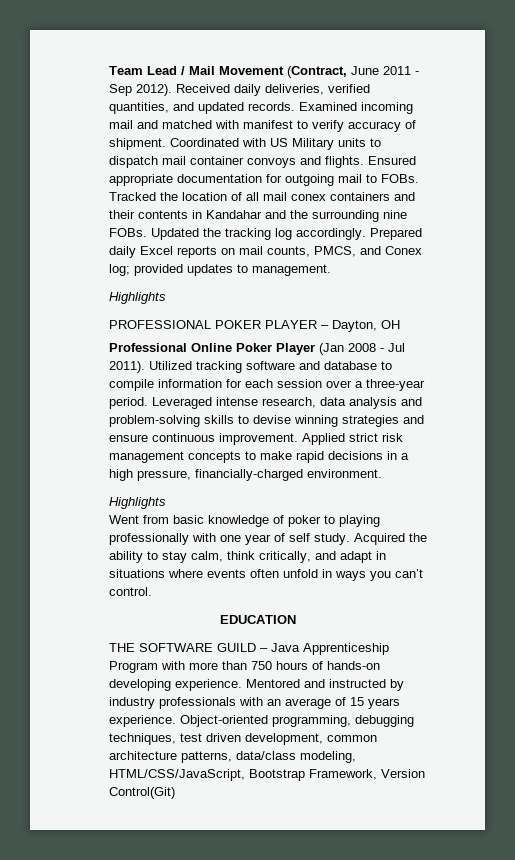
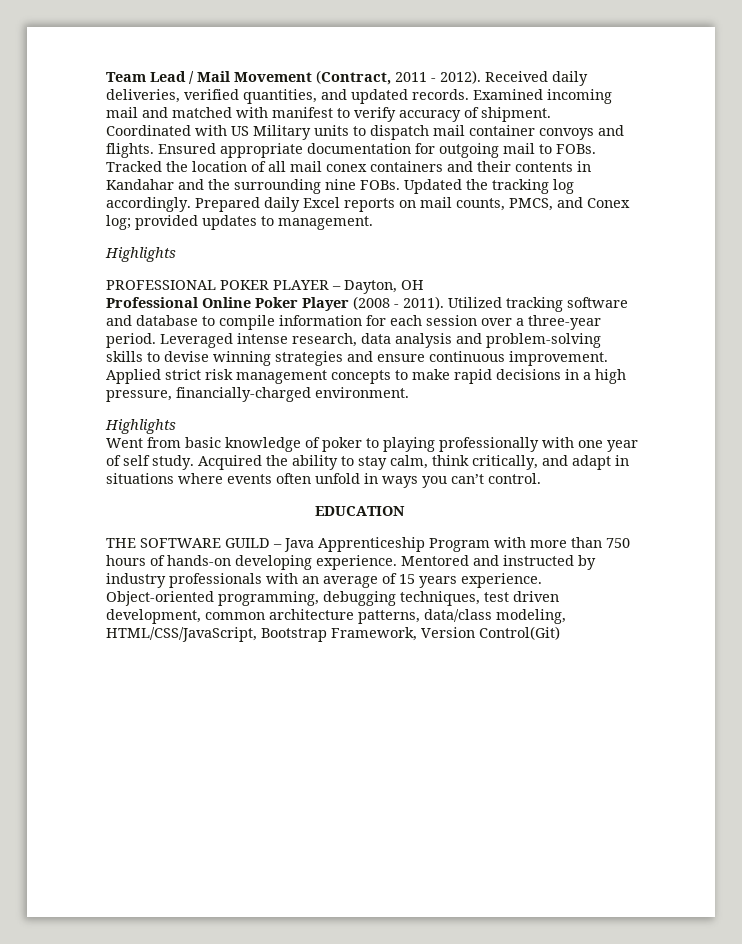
- Team Lead / Mail Movement (Contract, June 2011 - Sep 2012).
+ Team Lead / Mail Movement (Contract, 2011 - 2012).
- Professional Online Poker Player (Jan 2008 - Jul 2011).
+ Professional Online Poker Player (2008 - 2011).

